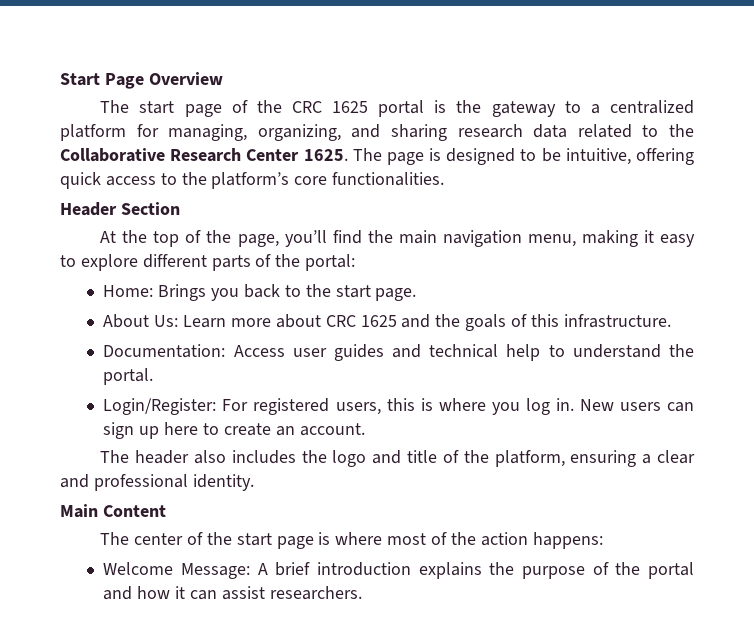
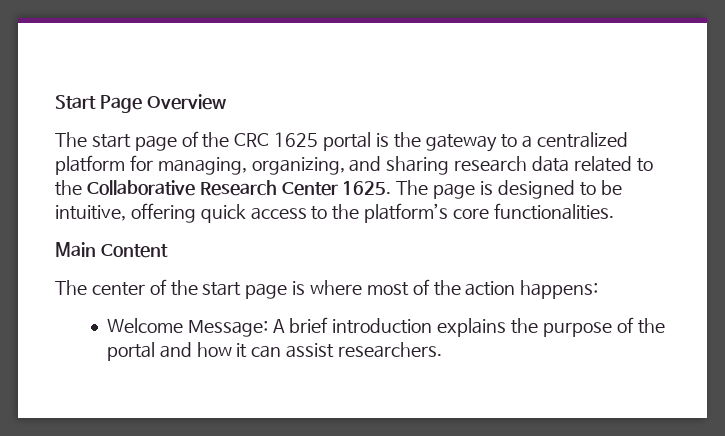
- Header Section
- At the top of the page, you’ll find the main navigation menu, making it easy to explore different parts of the portal:
- Home: Brings you back to the start page.
- About Us: Learn more about CRC 1625 and the goals of this infrastructure.
- Documentation: Access user guides and technical help to understand the portal.
- Login/Register: For registered users, this is where you log in. New users can sign up here to create an account.
- The header also includes the logo and title of the platform, ensuring a clear and professional identity.

